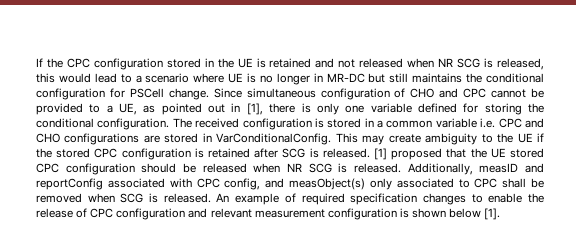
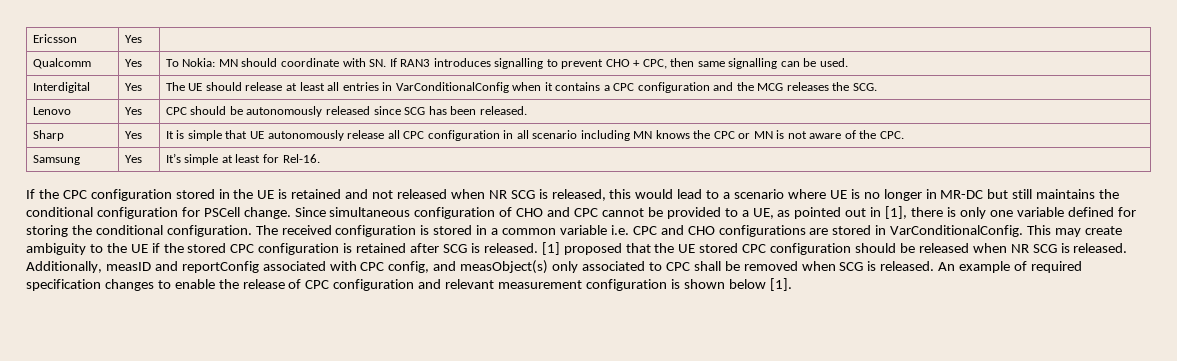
+ Ericsson | Yes |
+ Qualcomm | Yes | To Nokia: MN should coordinate with SN. If RAN3 introduces signalling to prevent CHO + CPC, then same signalling can be used.
+ Interdigital | Yes | The UE should release at least all entries in VarConditionalConfig when it contains a CPC configuration and the MCG releases the SCG.
+ Lenovo | Yes | CPC should be autonomously released since SCG has been released.
+ Sharp | Yes | It is simple that UE autonomously release all CPC configuration in all scenario including MN knows the CPC or MN is not aware of the CPC.
+ Samsung | Yes | It’s simple at least for Rel-16.

